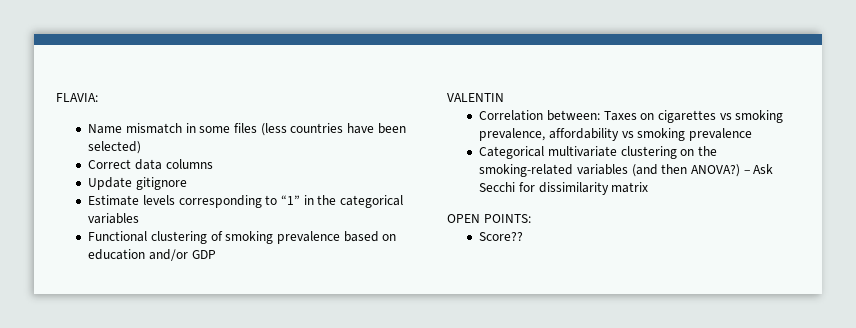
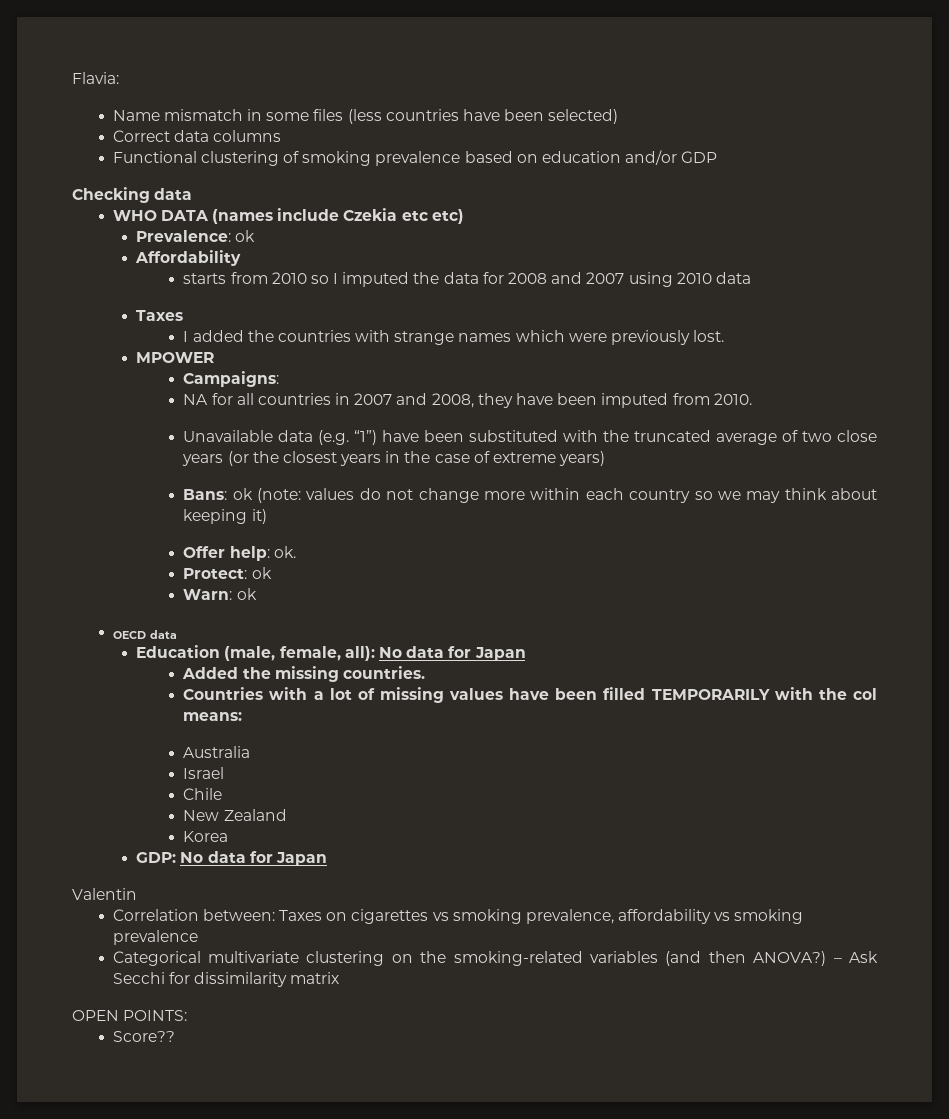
- FLAVIA:
+ Flavia:
- Update gitignore
- Estimate levels corresponding to “1” in the categorical variables
- VALENTIN
+ Checking data
+ WHO DATA (names include Czekia etc etc)
+ Prevalence: ok
+ Affordability
+ starts from 2010 so I imputed the data for 2008 and 2007 using 2010 data
+ Taxes
+ I added the countries with strange names which were previously lost.
+ MPOWER
+ Campaigns:
+ NA for all countries in 2007 and 2008, they have been imputed from 2010.
+ Unavailable data (e.g. “1”) have been substituted with the truncated average of two close years (or the closest years in the case of extreme years)
+ Bans: ok (note: values do not change more within each country so we may think about keeping it)
+ Offer help: ok.
+ Protect: ok
+ Warn: ok
+ OECD data
+ Education (male, female, all): No data for Japan
+ Added the missing countries.
+ Countries with a lot of missing values have been filled TEMPORARILY with the col means:
+ Australia
+ Israel
+ Chile
+ New Zealand
+ Korea
+ GDP: No data for Japan
+ Valentin

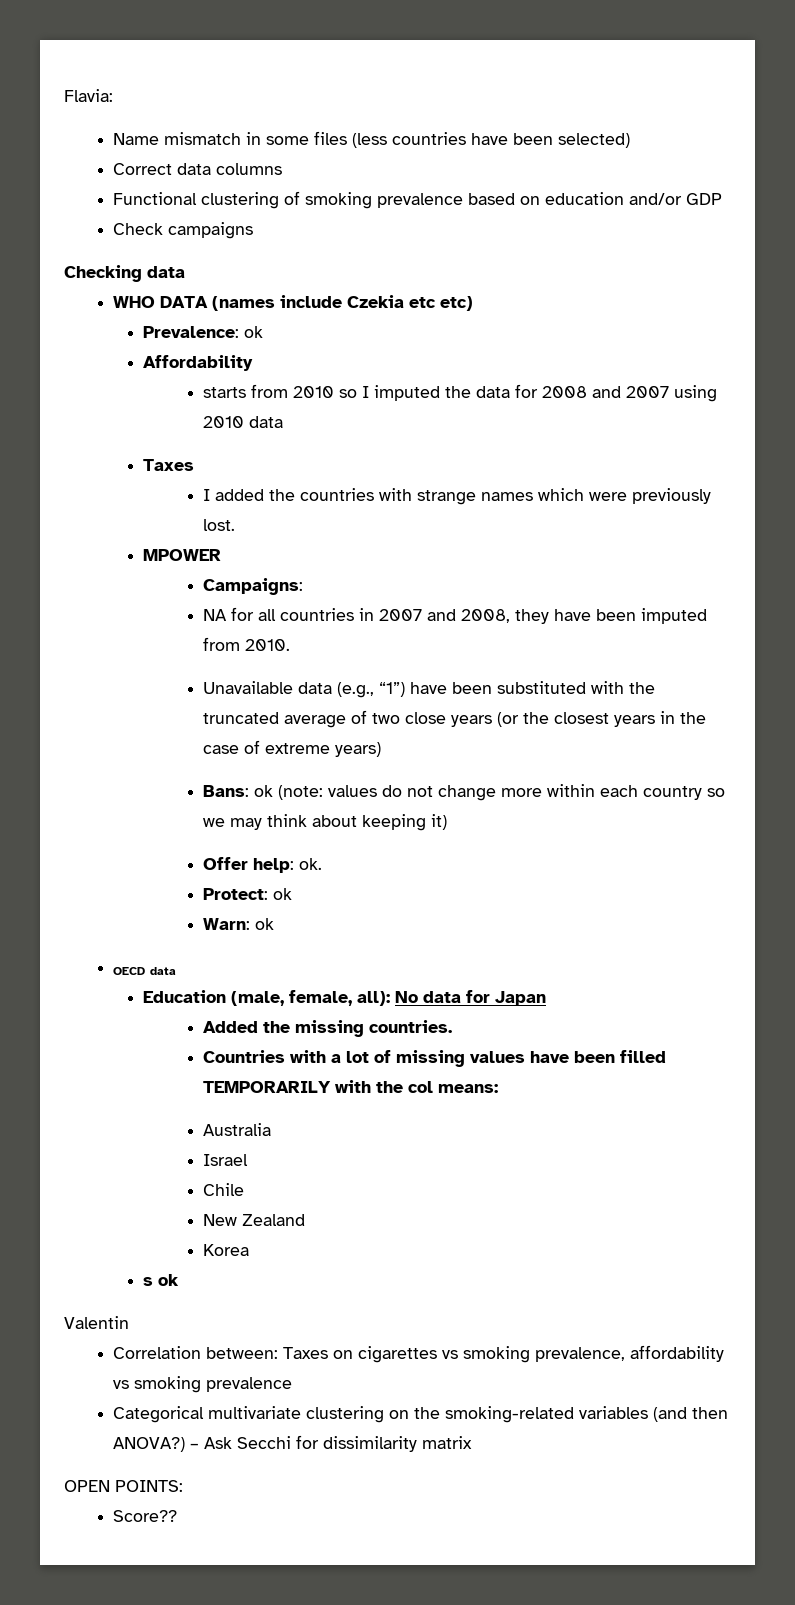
+ Check campaigns
- Unavailable data (e.g. “1”) have been substituted with the truncated average of two close years (or the closest years in the case of extreme years)
+ Unavailable data (e.g., “1”) have been substituted with the truncated average of two close years (or the closest years in the case of extreme years)
- GDP: No data for Japan
+ s ok

